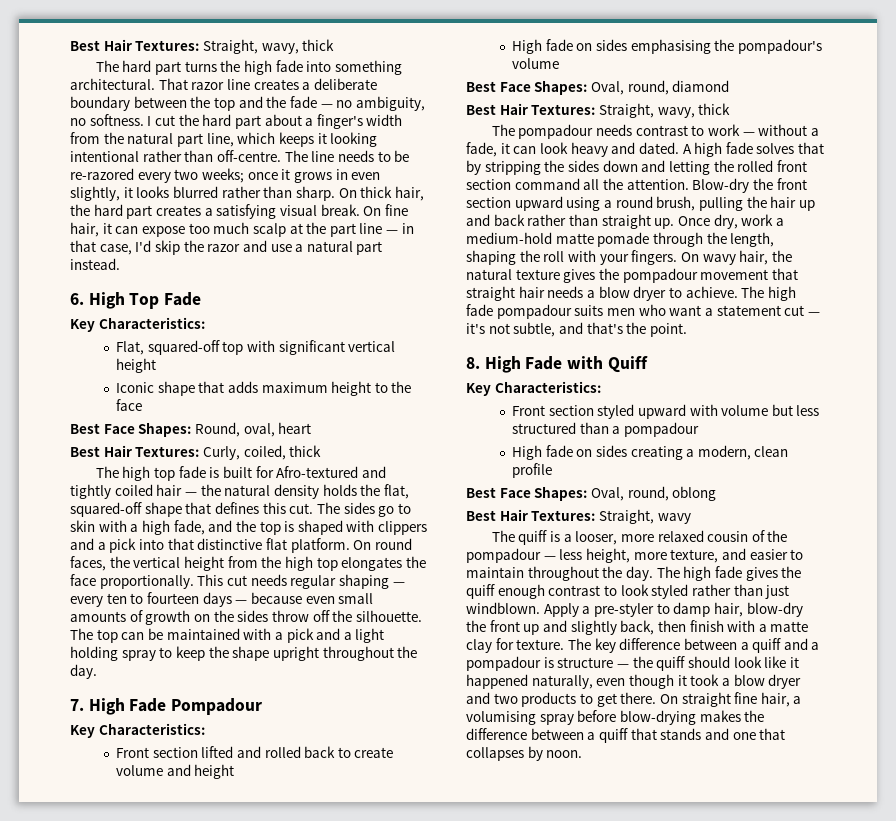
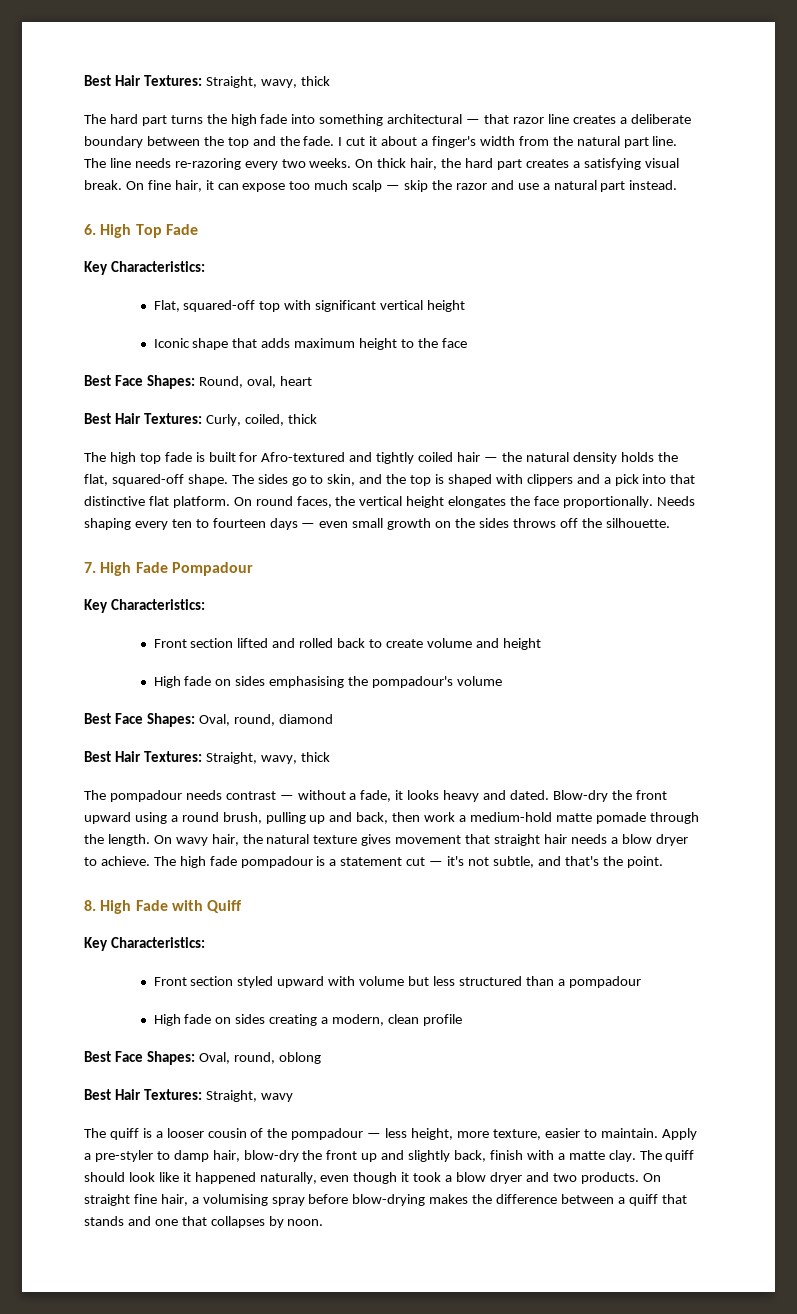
- The hard part turns the high fade into something architectural. That razor line creates a deliberate boundary between the top and the fade — no ambiguity, no softness. I cut the hard part about a finger's width from the natural part line, which keeps it looking intentional rather than off-centre. The line needs to be re-razored every two weeks; once it grows in even slightly, it looks blurred rather than sharp.
+ The hard part turns the high fade into something architectural — that razor line creates a deliberate boundary between the top and the fade. I cut it about a finger's width from the natural part line. The line needs re-razoring every two weeks.
- On fine hair, it can expose too much scalp at the part line — in that case, I'd skip the razor and use a natural part instead.
+ On fine hair, it can expose too much scalp — skip the razor and use a natural part instead.
- The high top fade is built for Afro-textured and tightly coiled hair — the natural density holds the flat, squared-off shape that defines this cut. The sides go to skin with a high fade, and the top is shaped with clippers and a pick into that distinctive flat platform.
+ The high top fade is built for Afro-textured and tightly coiled hair — the natural density holds the flat, squared-off shape. The sides go to skin, and the top is shaped with clippers and a pick into that distinctive flat platform.
- On round faces, the vertical height from the high top elongates the face proportionally. This cut needs regular shaping — every ten to fourteen days — because even small amounts of growth on the sides throw off the silhouette. The top can be maintained with a pick and a light holding spray to keep the shape upright throughout the day.
+ On round faces, the vertical height elongates the face proportionally. Needs shaping every ten to fourteen days — even small growth on the sides throws off the silhouette.
- The pompadour needs contrast to work — without a fade, it can look heavy and dated.
+ The pompadour needs contrast — without a fade, it looks heavy and dated.
- A high fade solves that by stripping the sides down and letting the rolled front section command all the attention.
- Blow-dry the front section upward using a round brush, pulling the hair up and back rather than straight up. Once dry, work a medium-hold matte pomade through the length, shaping the roll with your fingers.
+ Blow-dry the front upward using a round brush, pulling up and back, then work a medium-hold matte pomade through the length.
- On wavy hair, the natural texture gives the pompadour movement that straight hair needs a blow dryer to achieve.
+ On wavy hair, the natural texture gives movement that straight hair needs a blow dryer to achieve.
- The high fade pompadour suits men who want a statement cut — it's not subtle, and that's the point.
+ The high fade pompadour is a statement cut — it's not subtle, and that's the point.
- The quiff is a looser, more relaxed cousin of the pompadour — less height, more texture, and easier to maintain throughout the day. The high fade gives the quiff enough contrast to look styled rather than just windblown.
+ The quiff is a looser cousin of the pompadour — less height, more texture, easier to maintain.
- Apply a pre-styler to damp hair, blow-dry the front up and slightly back, then finish with a matte clay for texture. The key difference between a quiff and a pompadour is structure — the quiff should look like it happened naturally, even though it took a blow dryer and two products to get there.
+ Apply a pre-styler to damp hair, blow-dry the front up and slightly back, finish with a matte clay. The quiff should look like it happened naturally, even though it took a blow dryer and two products.

